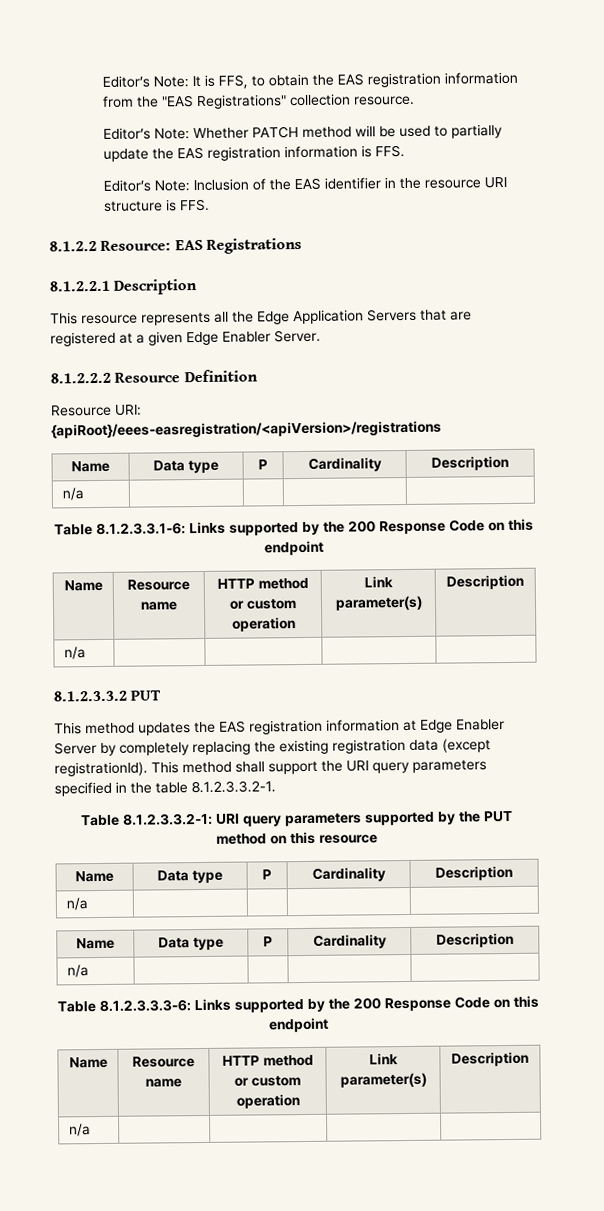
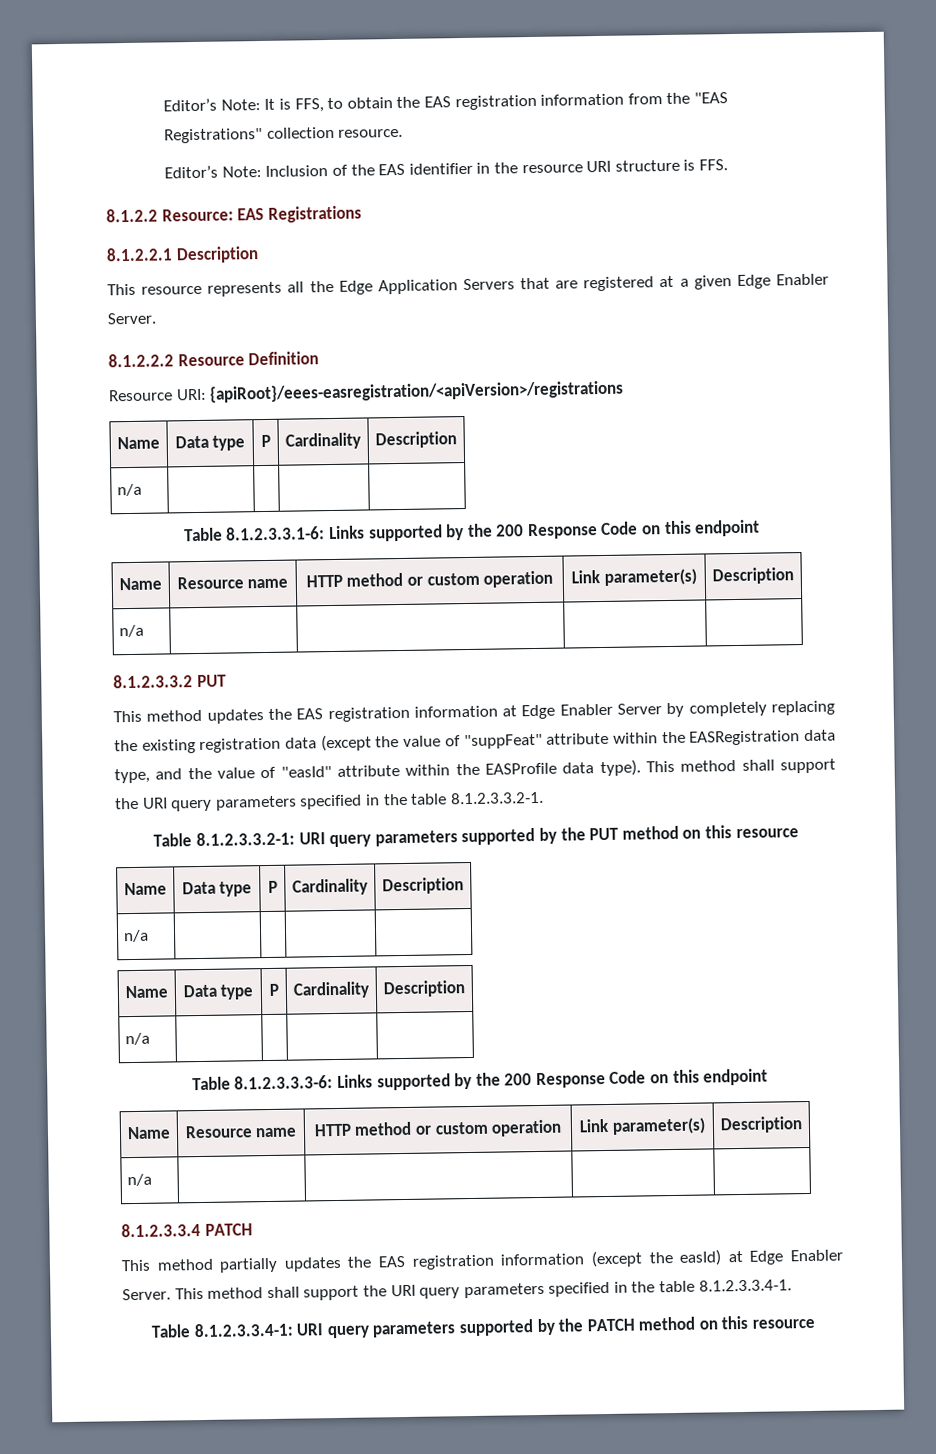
- Editor’s Note: Whether PATCH method will be used to partially update the EAS registration information is FFS.
- This method updates the EAS registration information at Edge Enabler Server by completely replacing the existing registration data (except registrationId).
+ This method updates the EAS registration information at Edge Enabler Server by completely replacing the existing registration data (except the value of "suppFeat" attribute within the EASRegistration data type, and the value of "easId" attribute within the EASProfile data type).
+ 8.1.2.3.3.4 PATCH
+ This method partially updates the EAS registration information (except the easId) at Edge Enabler Server. This method shall support the URI query parameters specified in the table 8.1.2.3.3.4-1.
+ Table 8.1.2.3.3.4-1: URI query parameters supported by the PATCH method on this resource

